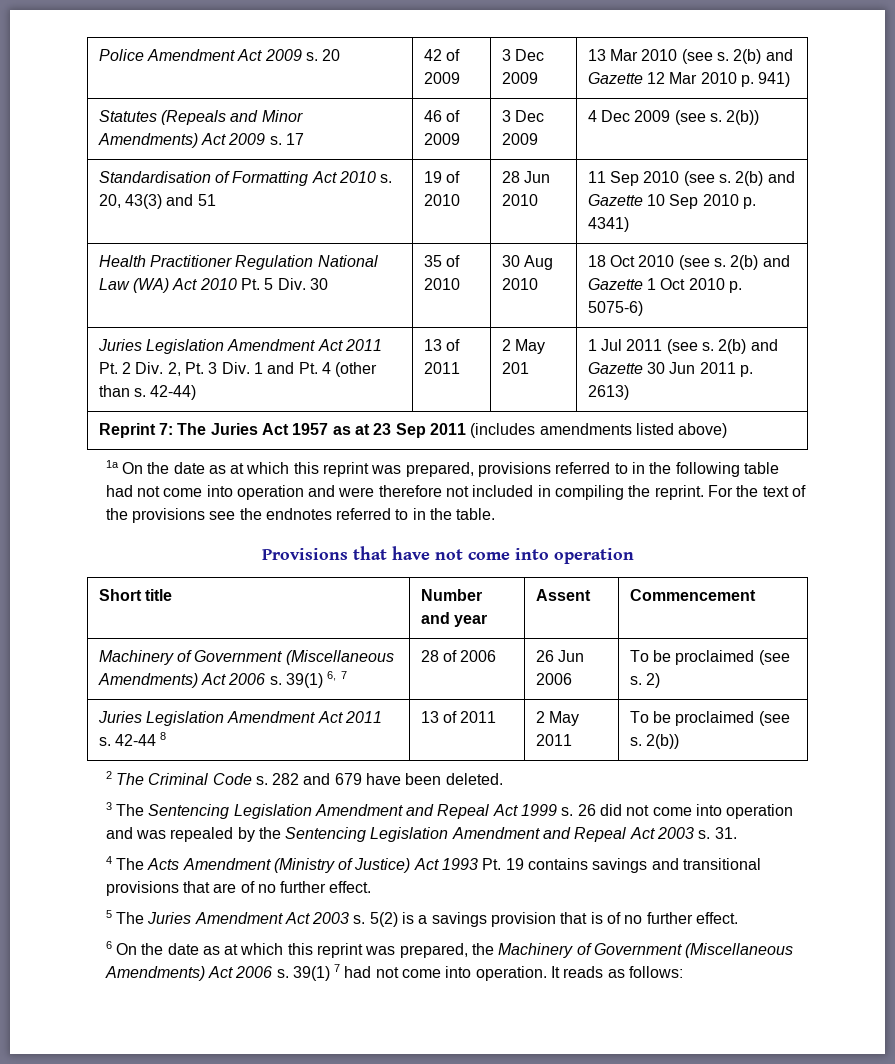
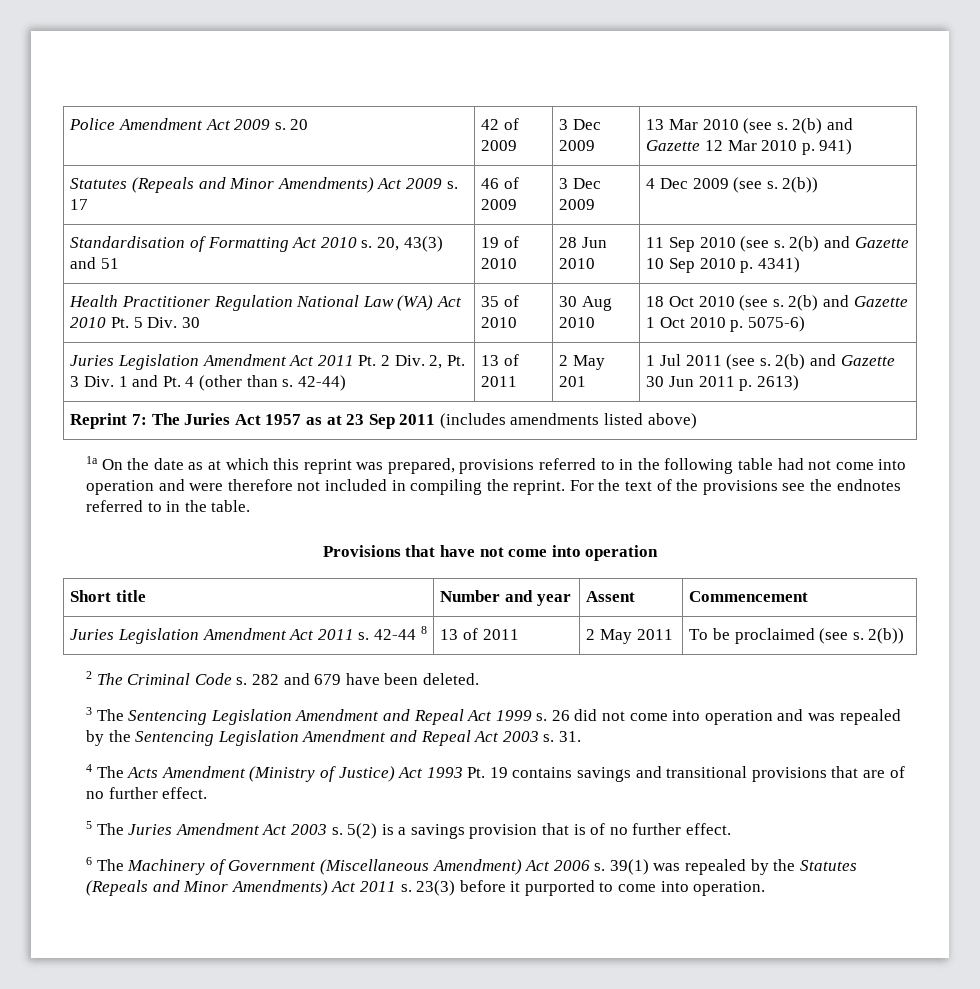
- Machinery of Government (Miscellaneous Amendments) Act 2006 s. 39(1) 6, 7 | 28 of 2006 | 26 Jun 2006 | To be proclaimed (see s. 2)
- 6 On the date as at which this reprint was prepared, the Machinery of Government (Miscellaneous Amendments) Act 2006 s. 39(1) 7 had not come into operation. It reads as follows:
+ 6 The Machinery of Government (Miscellaneous Amendment) Act 2006 s. 39(1) was repealed by the Statutes (Repeals and Minor Amendments) Act 2011 s. 23(3) before it purported to come into operation.

